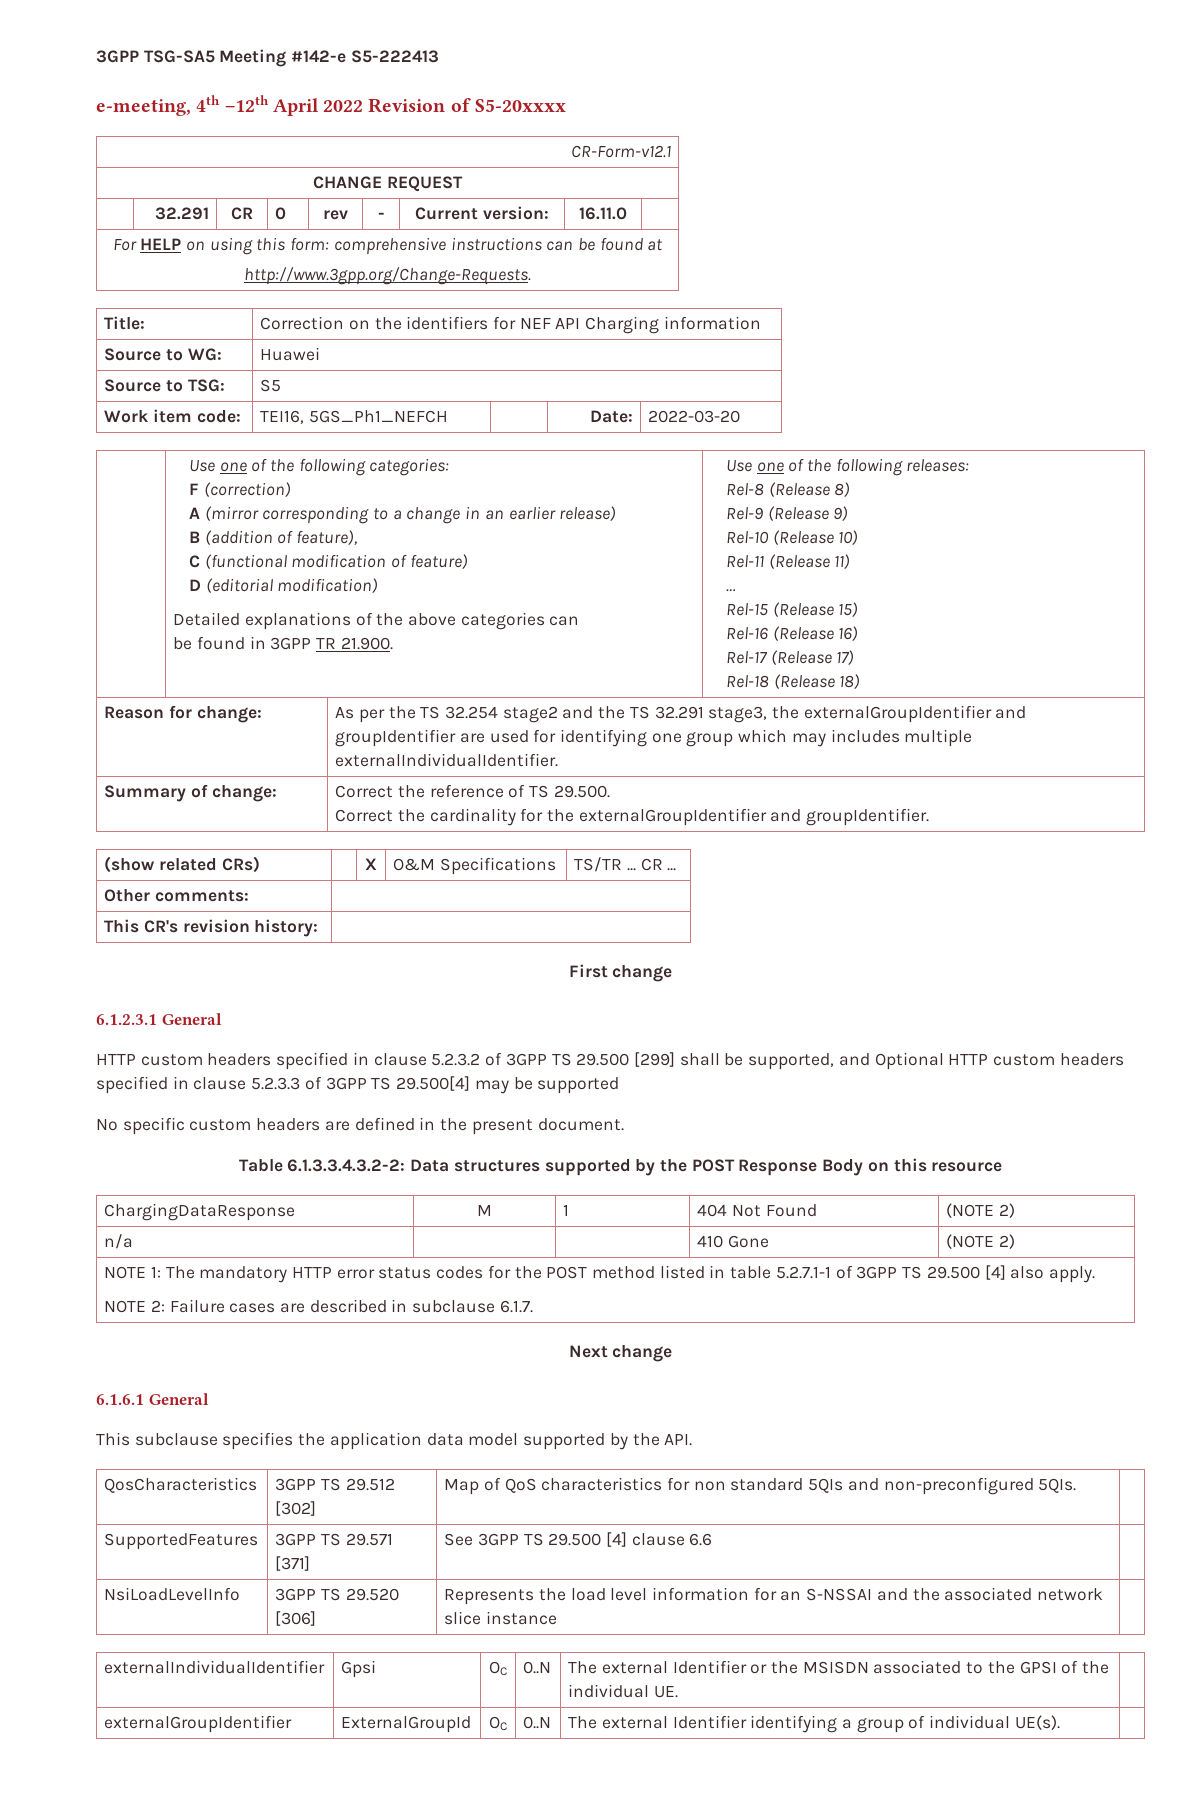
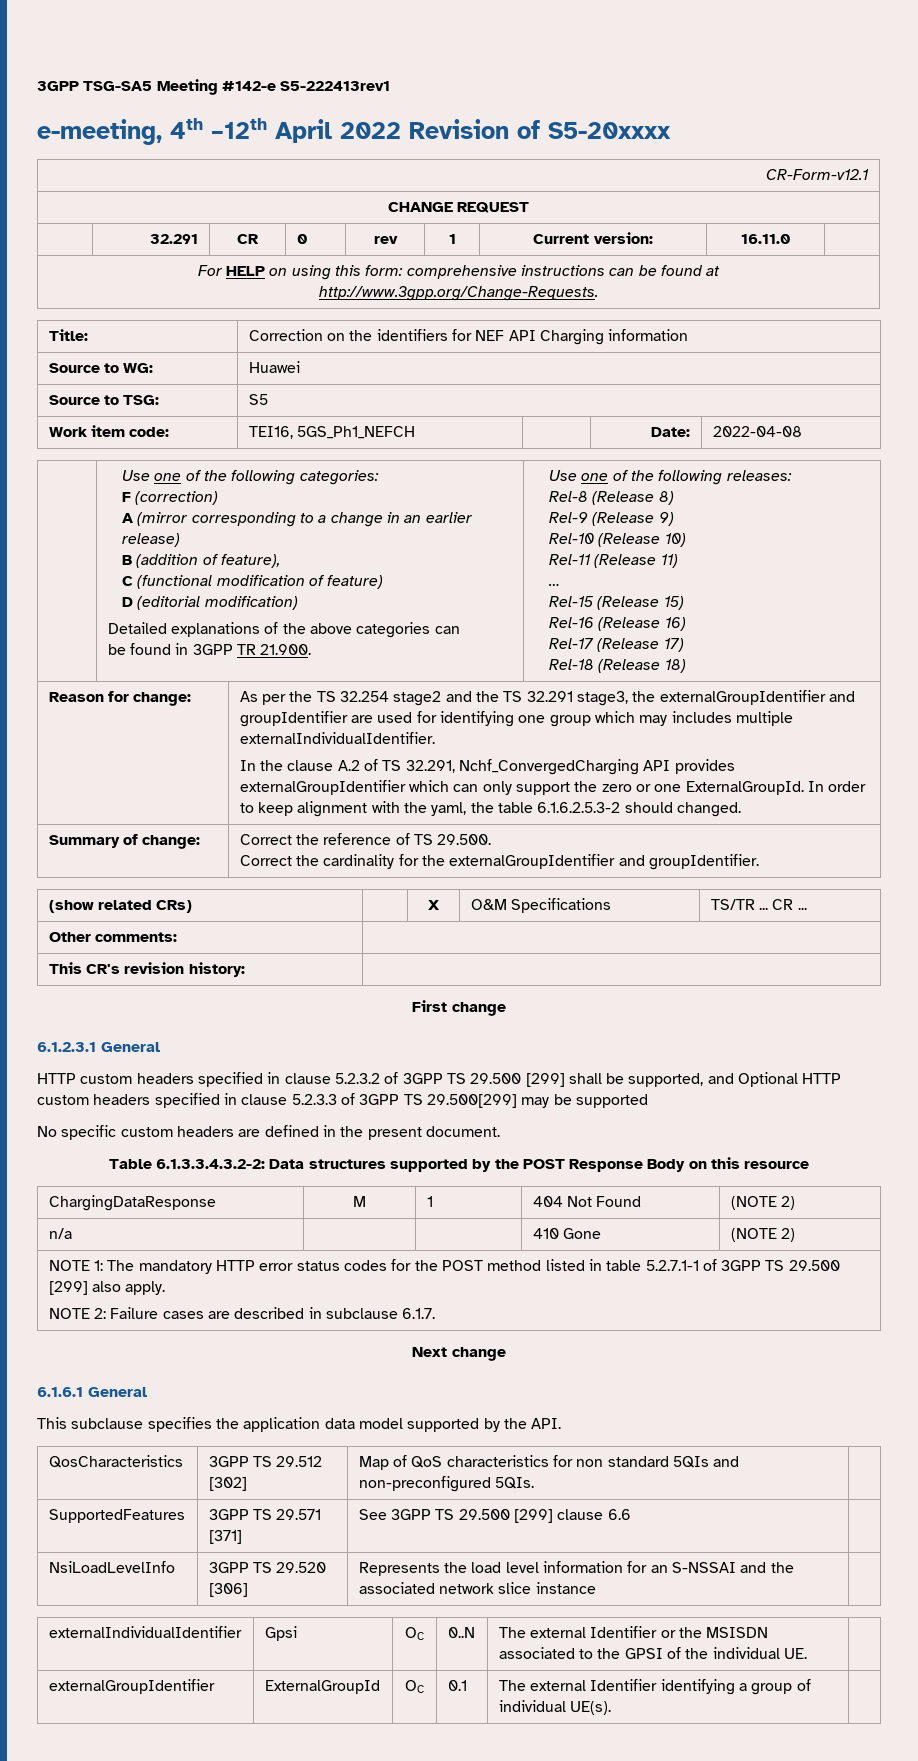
- 3GPP TSG-SA5 Meeting #142-e S5-222413
+ 3GPP TSG-SA5 Meeting #142-e S5-222413rev1
- | 32.291 | CR | 0 | rev | - | Current version: | 16.11.0 |
+ | 32.291 | CR | 0 | rev | 1 | Current version: | 16.11.0 |
- Work item code: | TEI16, 5GS_Ph1_NEFCH | | Date: | 2022-03-20
+ Work item code: | TEI16, 5GS_Ph1_NEFCH | | Date: | 2022-04-08
+ In the clause A.2 of TS 32.291, Nchf_ConvergedCharging API provides externalGroupIdentifier which can only support the zero or one ExternalGroupId. In order to keep alignment with the yaml, the table 6.1.6.2.5.3-2 should changed.
- HTTP custom headers specified in clause 5.2.3.2 of 3GPP TS 29.500 [299] shall be supported, and Optional HTTP custom headers specified in clause 5.2.3.3 of 3GPP TS 29.500[4] may be supported
+ HTTP custom headers specified in clause 5.2.3.2 of 3GPP TS 29.500 [299] shall be supported, and Optional HTTP custom headers specified in clause 5.2.3.3 of 3GPP TS 29.500[299] may be supported
- NOTE 1: The mandatory HTTP error status codes for the POST method listed in table 5.2.7.1-1 of 3GPP TS 29.500 [4] also apply.
+ NOTE 1: The mandatory HTTP error status codes for the POST method listed in table 5.2.7.1-1 of 3GPP TS 29.500 [299] also apply.
- SupportedFeatures | 3GPP TS 29.571 [371] | See 3GPP TS 29.500 [4] clause 6.6 |
+ SupportedFeatures | 3GPP TS 29.571 [371] | See 3GPP TS 29.500 [299] clause 6.6 |
- externalGroupIdentifier | ExternalGroupId | OC | 0..N | The external Identifier identifying a group of individual UE(s). |
+ externalGroupIdentifier | ExternalGroupId | OC | 0.1 | The external Identifier identifying a group of individual UE(s). |

